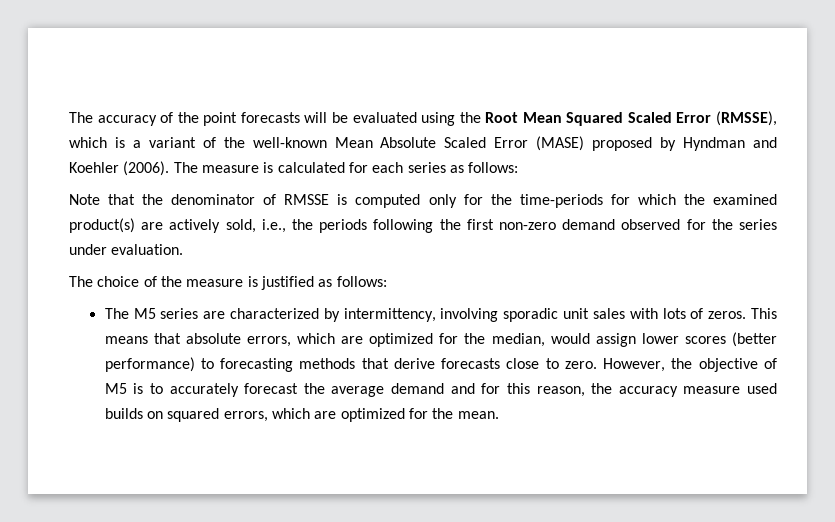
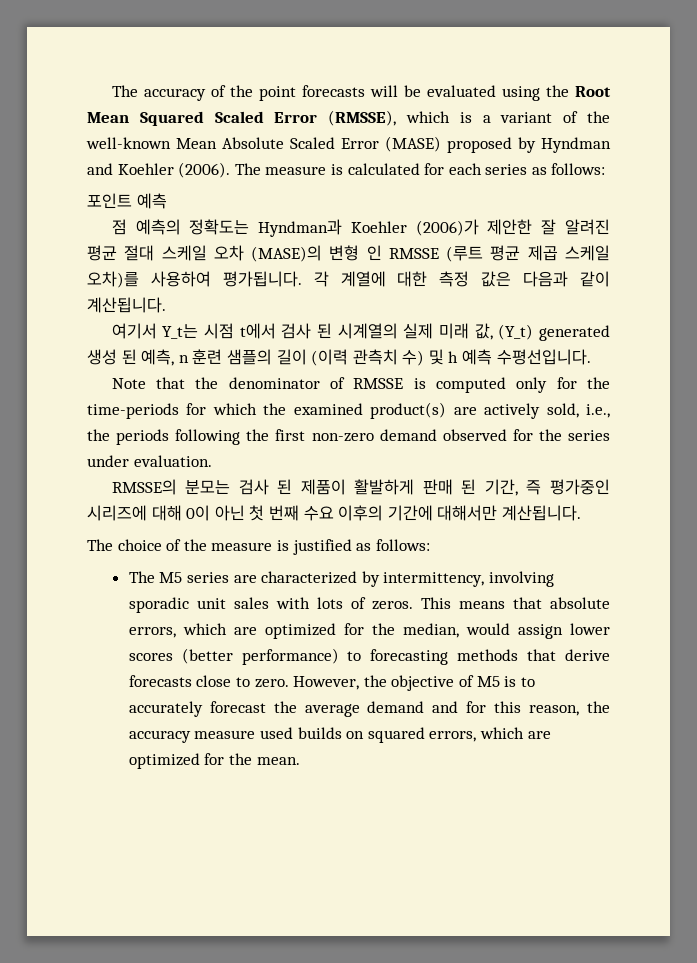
+ 포인트 예측
+ 점 예측의 정확도는 Hyndman과 Koehler (2006)가 제안한 잘 알려진 평균 절대 스케일 오차 (MASE)의 변형 인 RMSSE (루트 평균 제곱 스케일 오차)를 사용하여 평가됩니다. 각 계열에 대한 측정 값은 다음과 같이 계산됩니다.
+ 여기서 Y_t는 시점 t에서 검사 된 시계열의 실제 미래 값, (Y_t) generated 생성 된 예측, n 훈련 샘플의 길이 (이력 관측치 수) 및 h 예측 수평선입니다.
+ RMSSE의 분모는 검사 된 제품이 활발하게 판매 된 기간, 즉 평가중인 시리즈에 대해 0이 아닌 첫 번째 수요 이후의 기간에 대해서만 계산됩니다.

